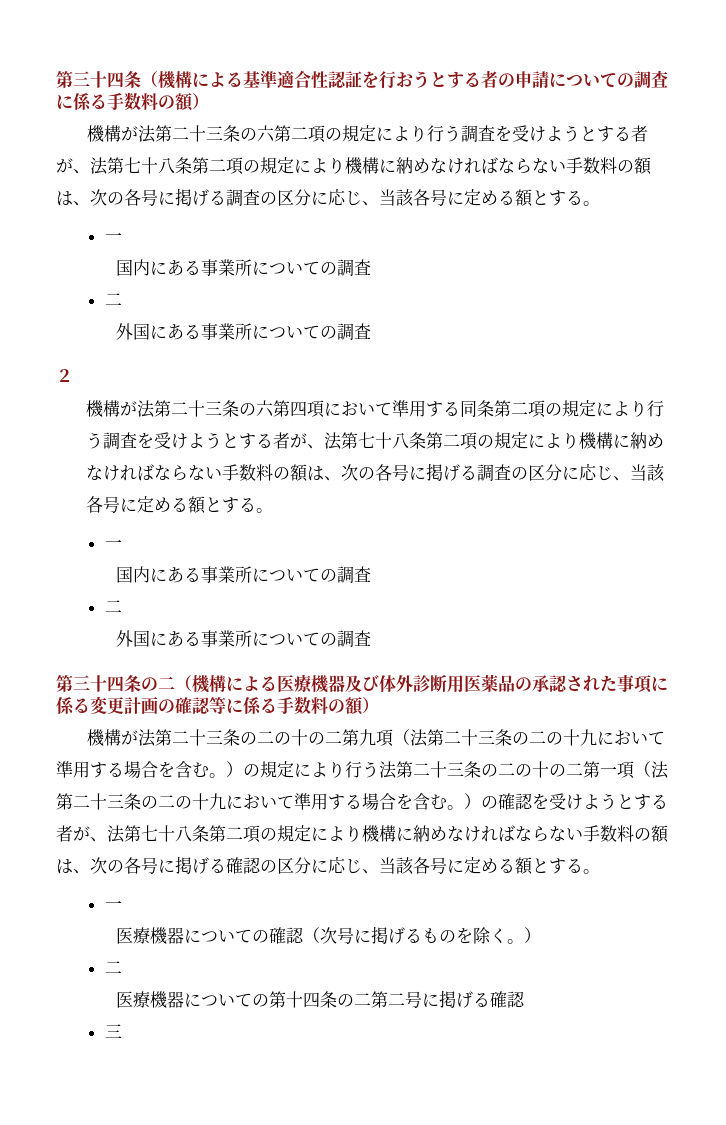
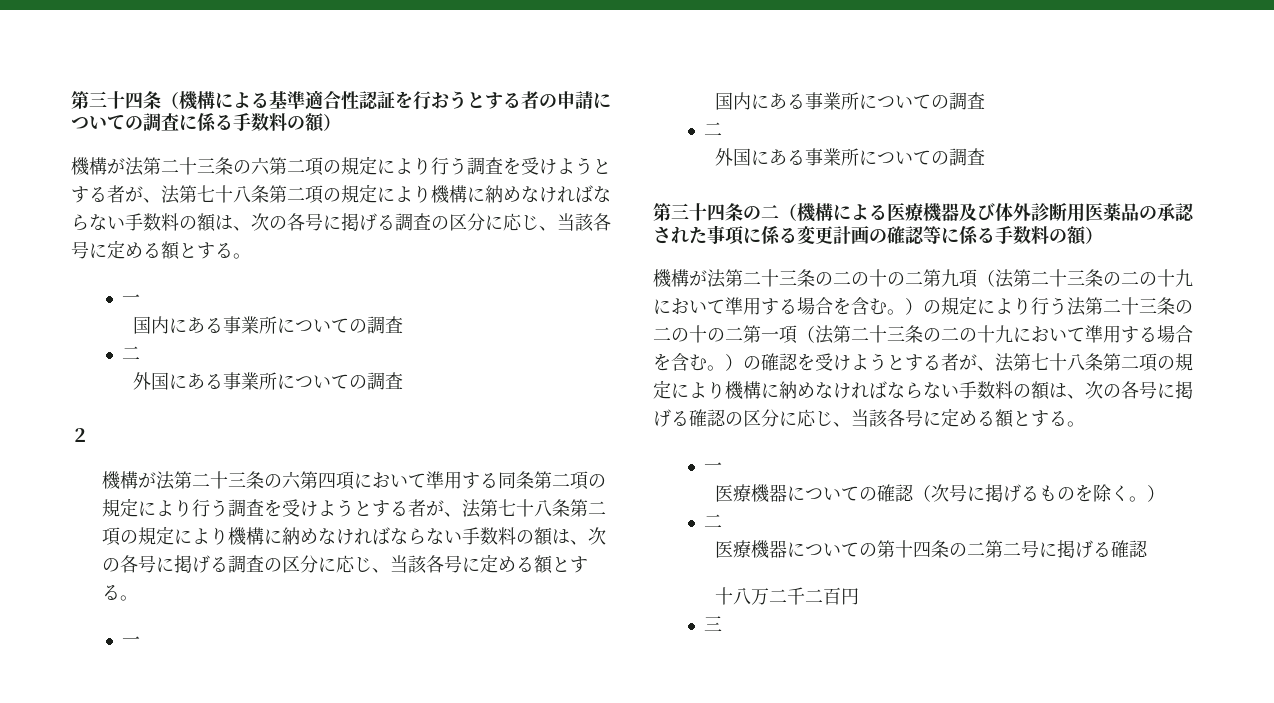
+ 十八万二千二百円

